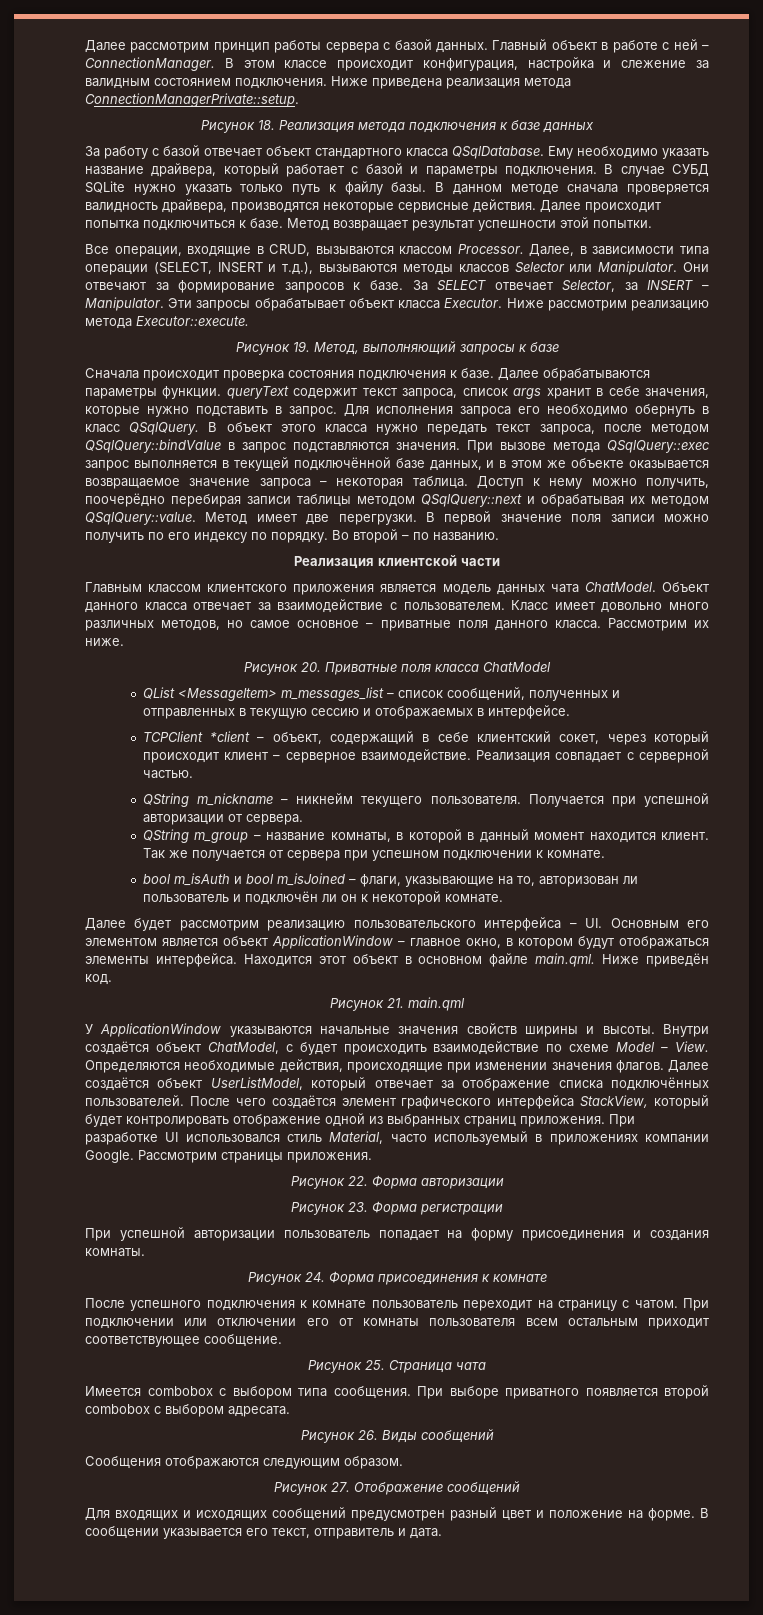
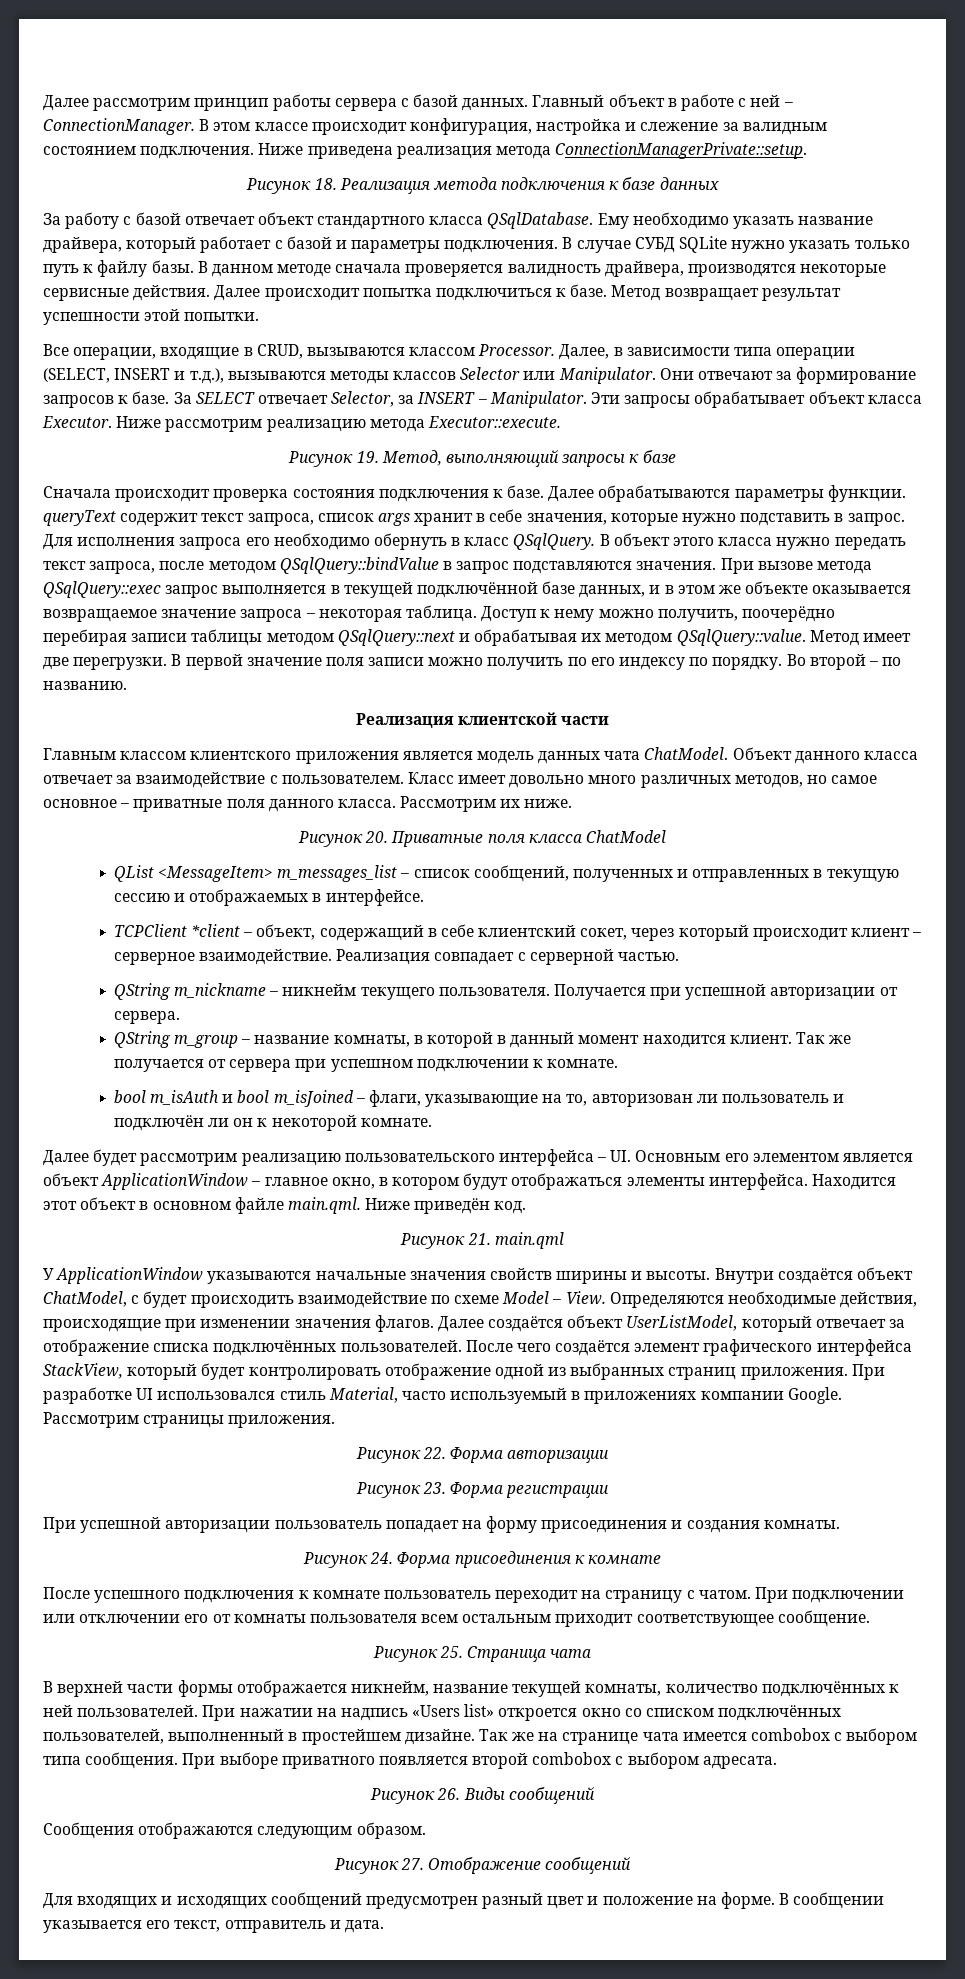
- Имеется combobox с выбором типа сообщения.
+ В верхней части формы отображается никнейм, название текущей комнаты, количество подключённых к ней пользователей. При нажатии на надпись «Users list» откроется окно со списком подключённых пользователей, выполненный в простейшем дизайне. Так же на странице чата имеется combobox с выбором типа сообщения.

